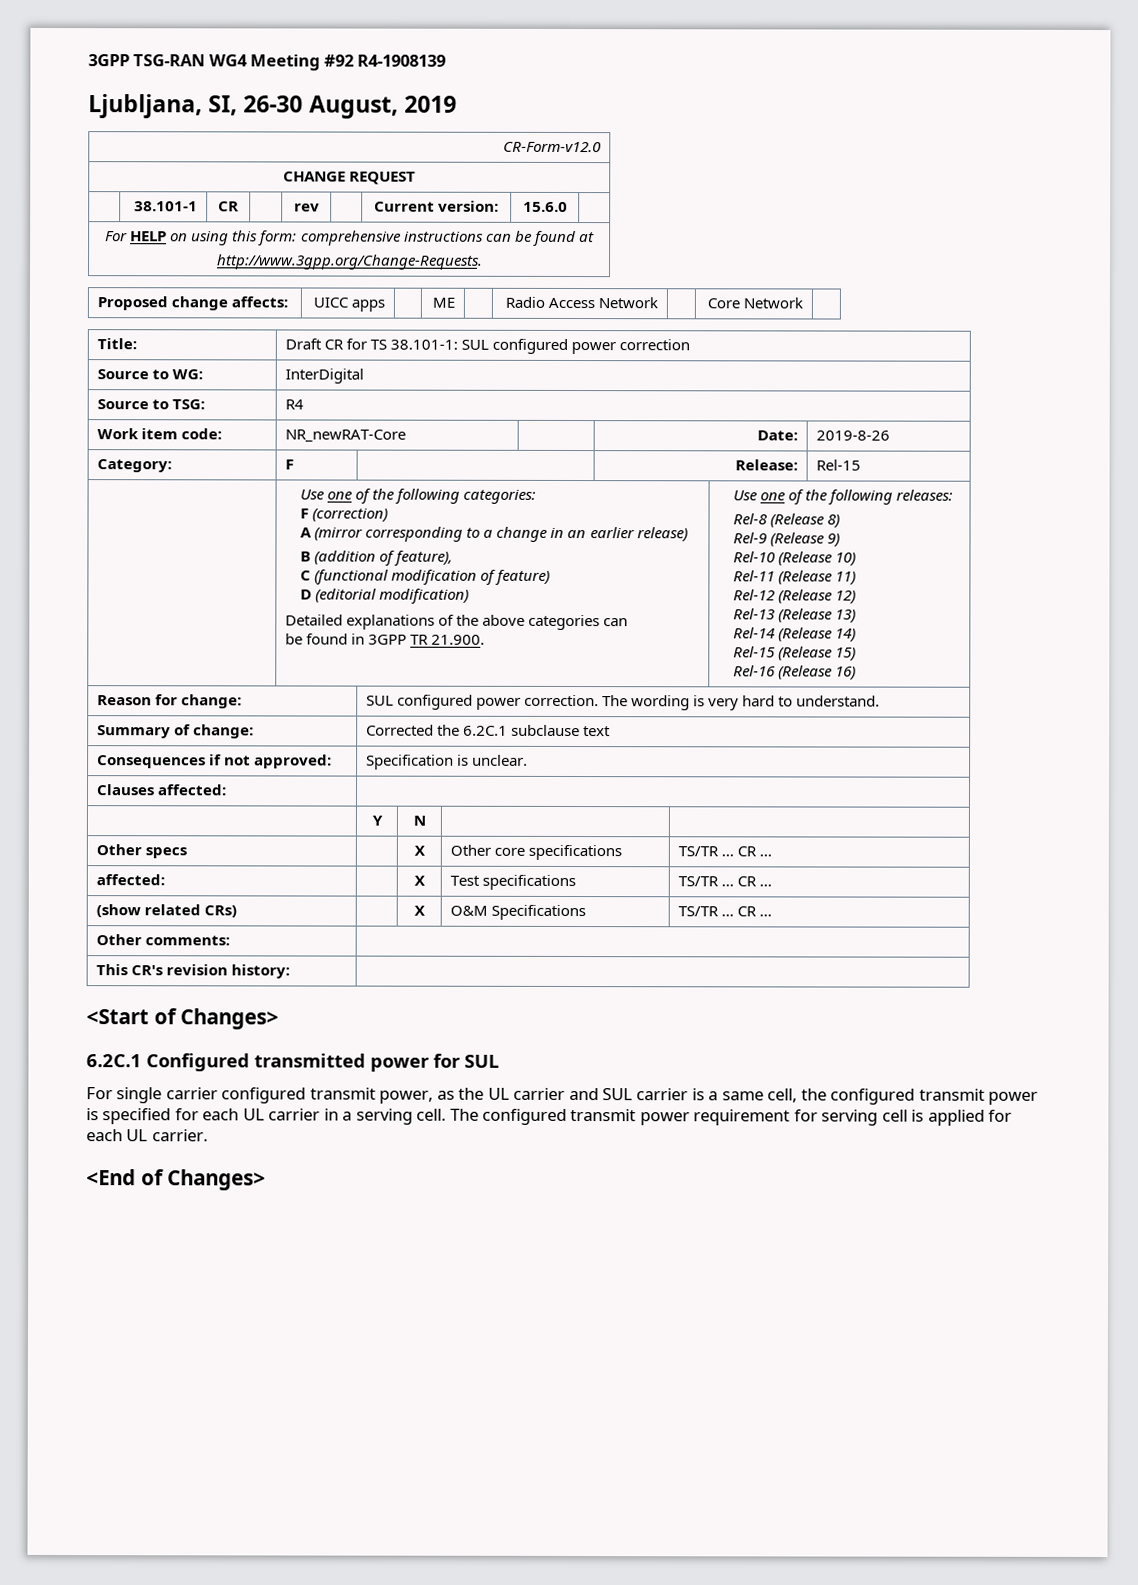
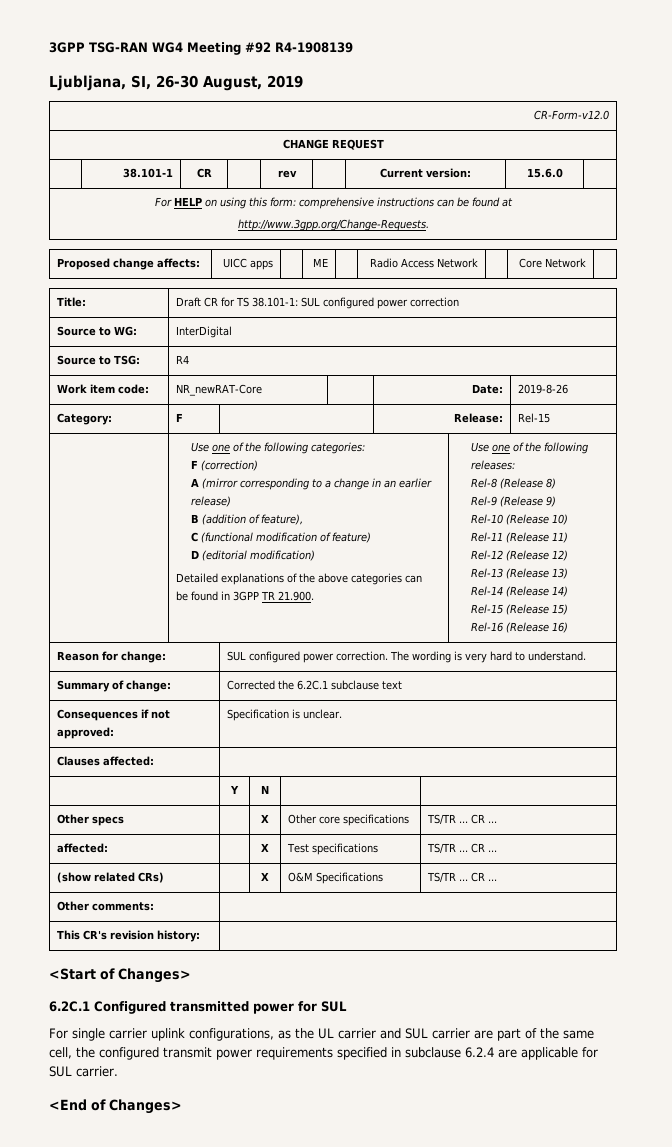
- For single carrier configured transmit power, as the UL carrier and SUL carrier is a same cell, the configured transmit power is specified for each UL carrier in a serving cell. The configured transmit power requirement for serving cell is applied for each UL carrier.
+ For single carrier uplink configurations, as the UL carrier and SUL carrier are part of the same cell, the configured transmit power requirements specified in subclause 6.2.4 are applicable for SUL carrier.

